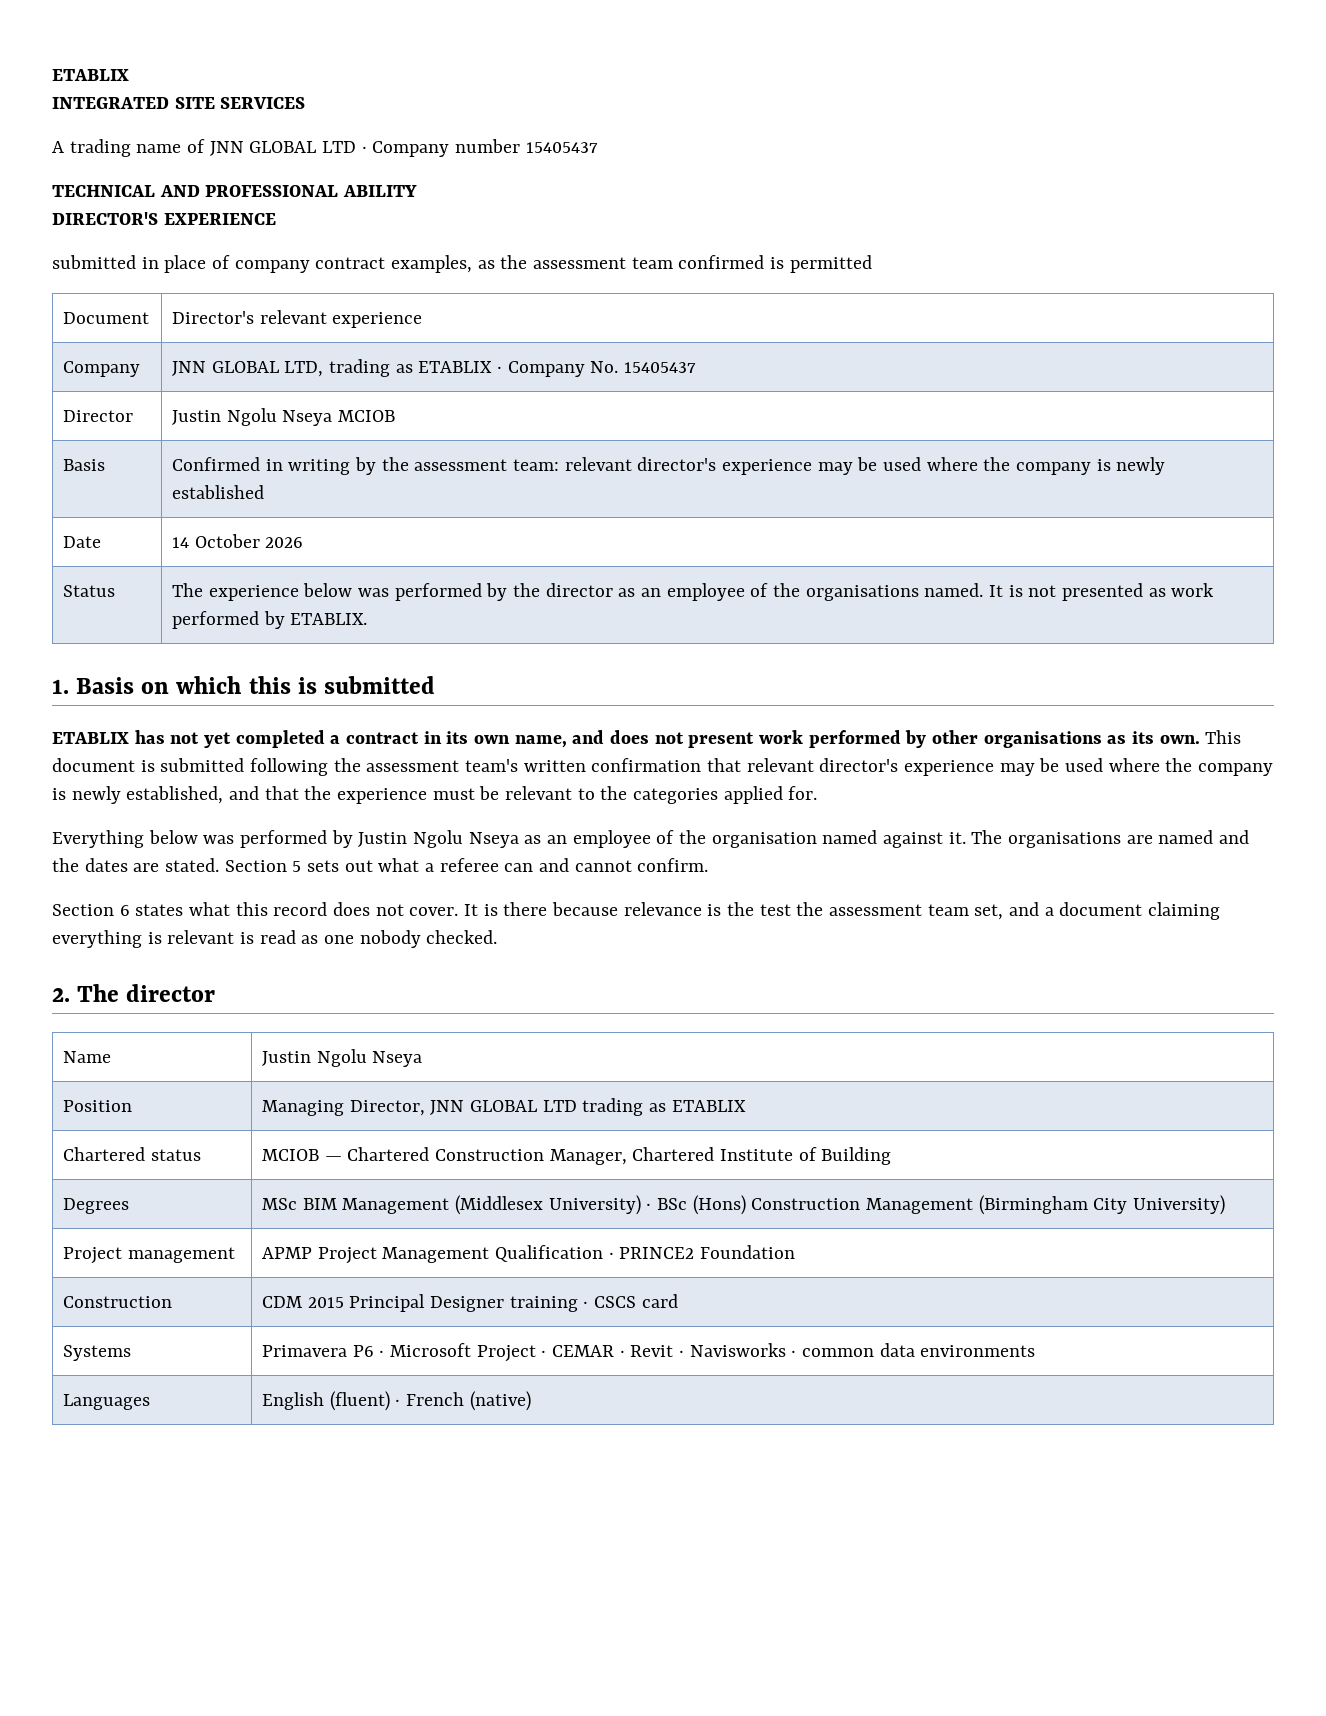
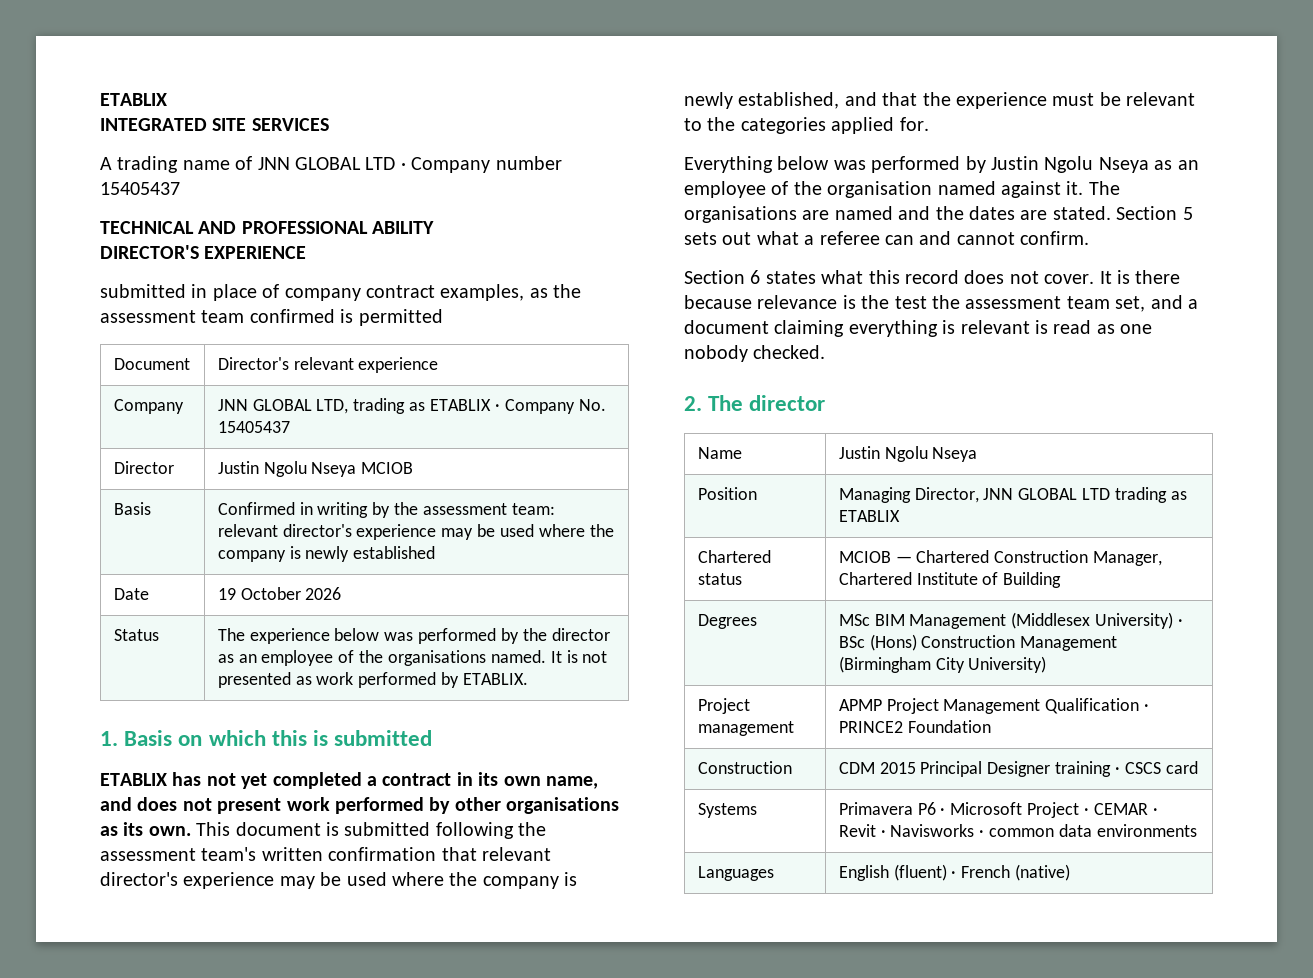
- Date | 14 October 2026
+ Date | 19 October 2026

